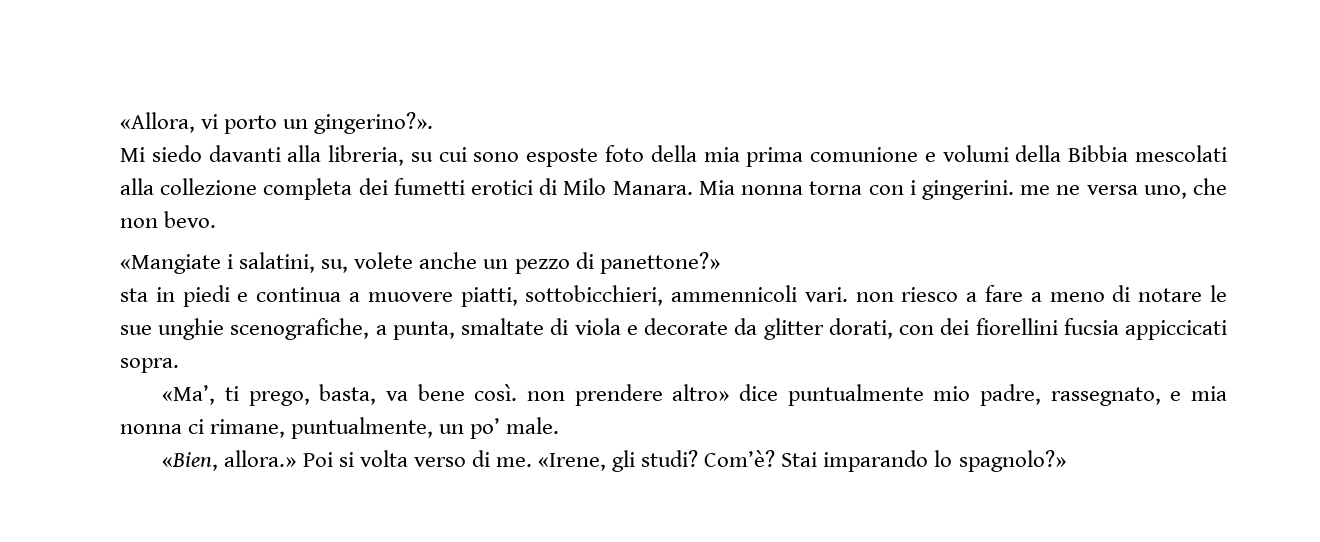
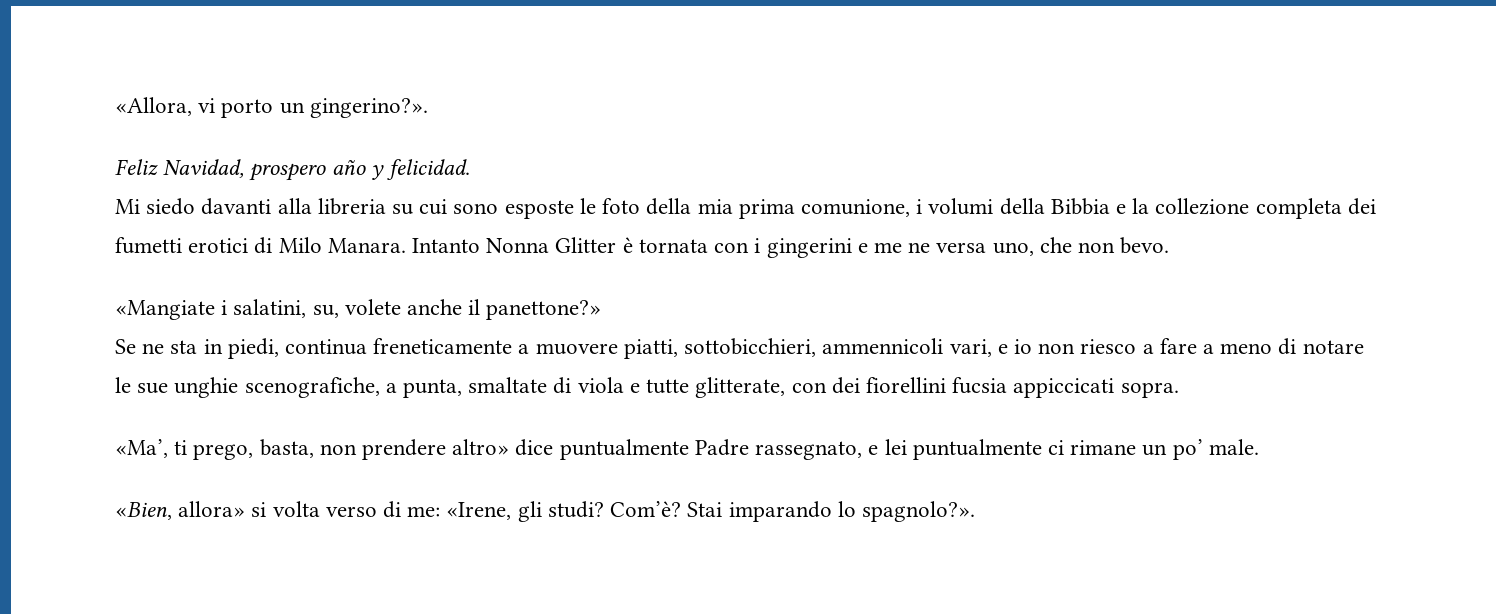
+ Feliz Navidad, prospero año y felicidad.
- Mi siedo davanti alla libreria, su cui sono esposte foto della mia prima comunione e volumi della Bibbia mescolati alla collezione completa dei fumetti erotici di Milo Manara.
+ Mi siedo davanti alla libreria su cui sono esposte le foto della mia prima comunione, i volumi della Bibbia e la collezione completa dei fumetti erotici di Milo Manara.
- Mia nonna torna con i gingerini. me ne versa uno, che non bevo.
+ Intanto Nonna Glitter è tornata con i gingerini e me ne versa uno, che non bevo.
- «Mangiate i salatini, su, volete anche un pezzo di panettone?»
- sta in piedi e continua a muovere piatti, sottobicchieri, ammennicoli vari. non riesco a fare a meno di notare le sue unghie scenografiche, a punta, smaltate di viola e decorate da glitter dorati, con dei fiorellini fucsia appiccicati sopra.
+ «Mangiate i salatini, su, volete anche il panettone?»
+ Se ne sta in piedi, continua freneticamente a muovere piatti, sottobicchieri, ammennicoli vari, e io non riesco a fare a meno di notare le sue unghie scenografiche, a punta, smaltate di viola e tutte glitterate, con dei fiorellini fucsia appiccicati sopra.
- «Ma’, ti prego, basta, va bene così. non prendere altro» dice puntualmente mio padre, rassegnato, e mia nonna ci rimane, puntualmente, un po’ male.
+ «Ma’, ti prego, basta, non prendere altro» dice puntualmente Padre rassegnato, e lei puntualmente ci rimane un po’ male.
- «Bien, allora.» Poi si volta verso di me. «Irene, gli studi?
+ «Bien, allora» si volta verso di me: «Irene, gli studi?
- Stai imparando lo spagnolo?»
+ Stai imparando lo spagnolo?».

